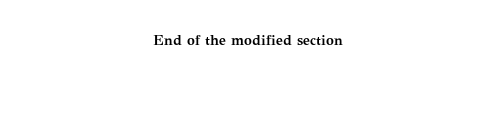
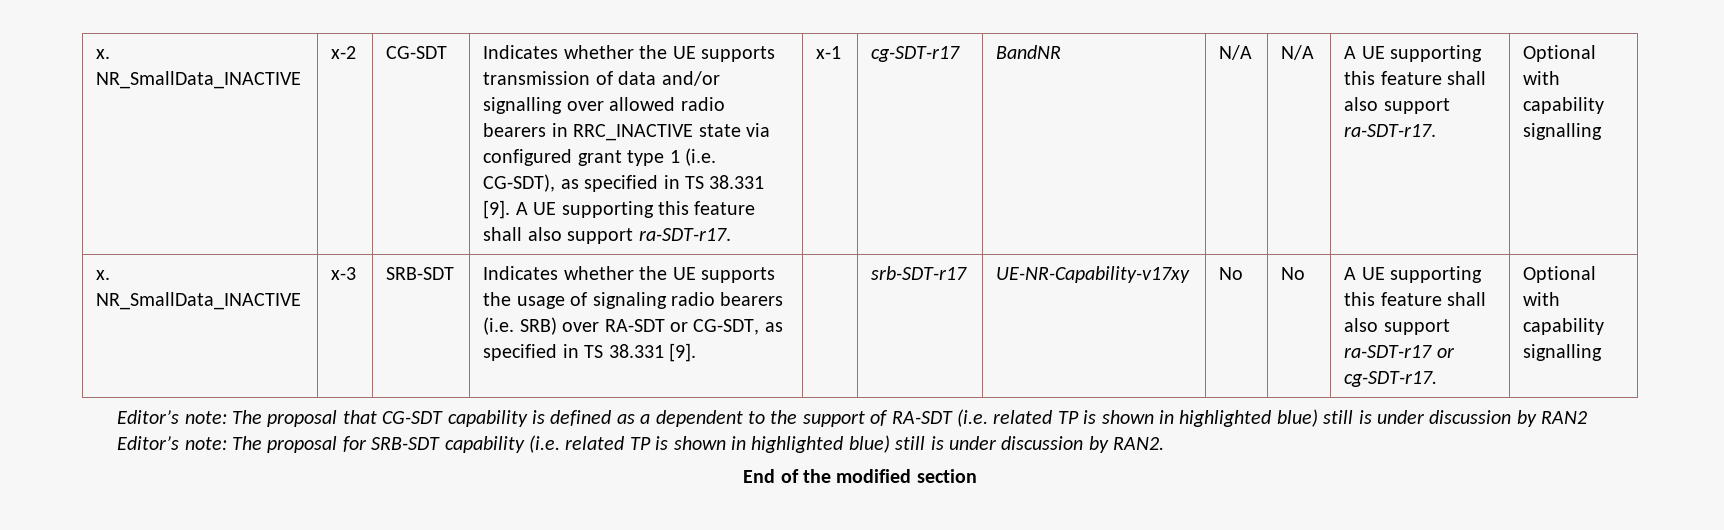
+ x. NR_SmallData_INACTIVE | x-2 | CG-SDT | Indicates whether the UE supports transmission of data and/or signalling over allowed radio bearers in RRC_INACTIVE state via configured grant type 1 (i.e. CG-SDT), as specified in TS 38.331 [9]. A UE supporting this feature shall also support ra-SDT-r17. | x-1 | cg-SDT-r17 | BandNR | N/A | N/A | A UE supporting this feature shall also support ra-SDT-r17. | Optional with capability signalling
+ x. NR_SmallData_INACTIVE | x-3 | SRB-SDT | Indicates whether the UE supports the usage of signaling radio bearers (i.e. SRB) over RA-SDT or CG-SDT, as specified in TS 38.331 [9]. | | srb-SDT-r17 | UE-NR-Capability-v17xy | No | No | A UE supporting this feature shall also support ra-SDT-r17 or cg-SDT-r17. | Optional with capability signalling
+ Editor’s note: The proposal that CG-SDT capability is defined as a dependent to the support of RA-SDT (i.e. related TP is shown in highlighted blue) still is under discussion by RAN2
+ Editor’s note: The proposal for SRB-SDT capability (i.e. related TP is shown in highlighted blue) still is under discussion by RAN2.

